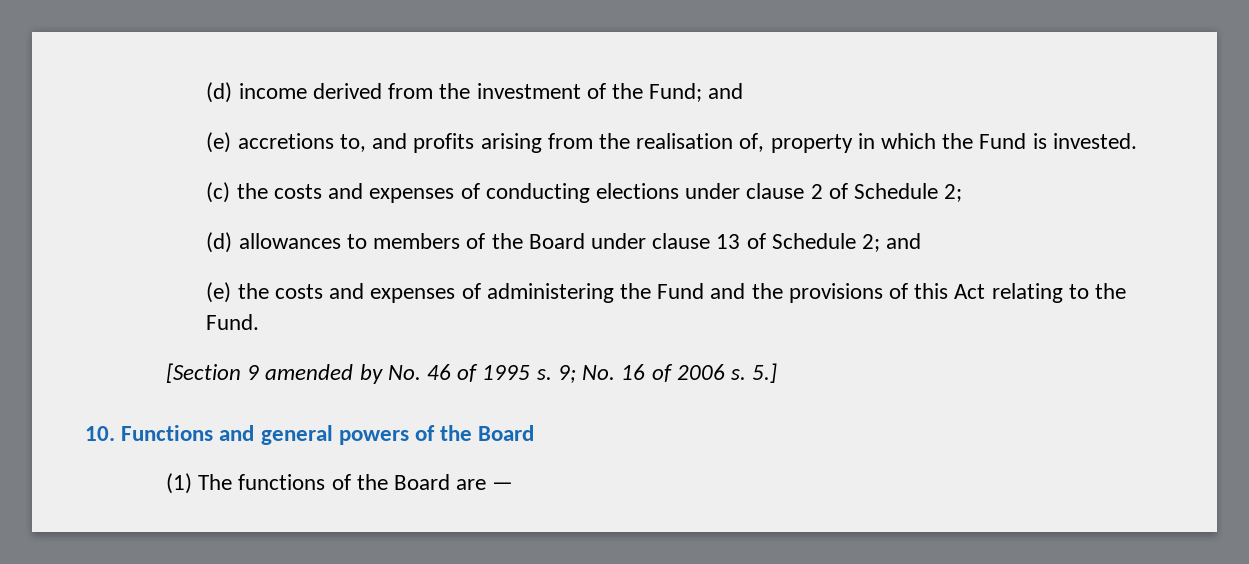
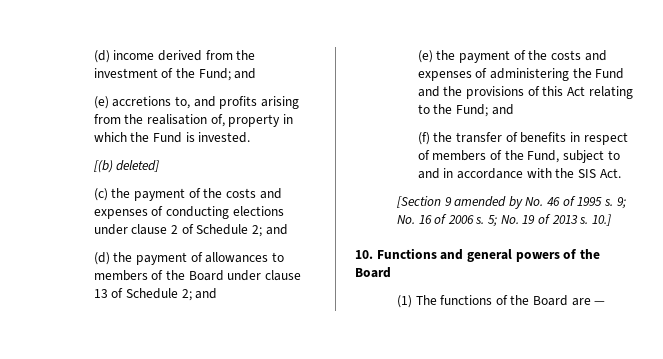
+ [(b) deleted]
- (c) the costs and expenses of conducting elections under clause 2 of Schedule 2;
- (d) allowances to members of the Board under clause 13 of Schedule 2; and
+ (c) the payment of the costs and expenses of conducting elections under clause 2 of Schedule 2; and
+ (d) the payment of allowances to members of the Board under clause 13 of Schedule 2; and
- (e) the costs and expenses of administering the Fund and the provisions of this Act relating to the Fund.
+ (e) the payment of the costs and expenses of administering the Fund and the provisions of this Act relating to the Fund; and
+ (f) the transfer of benefits in respect of members of the Fund, subject to and in accordance with the SIS Act.
- 5.]
+ 5; No. 19 of 2013 s. 10.]

